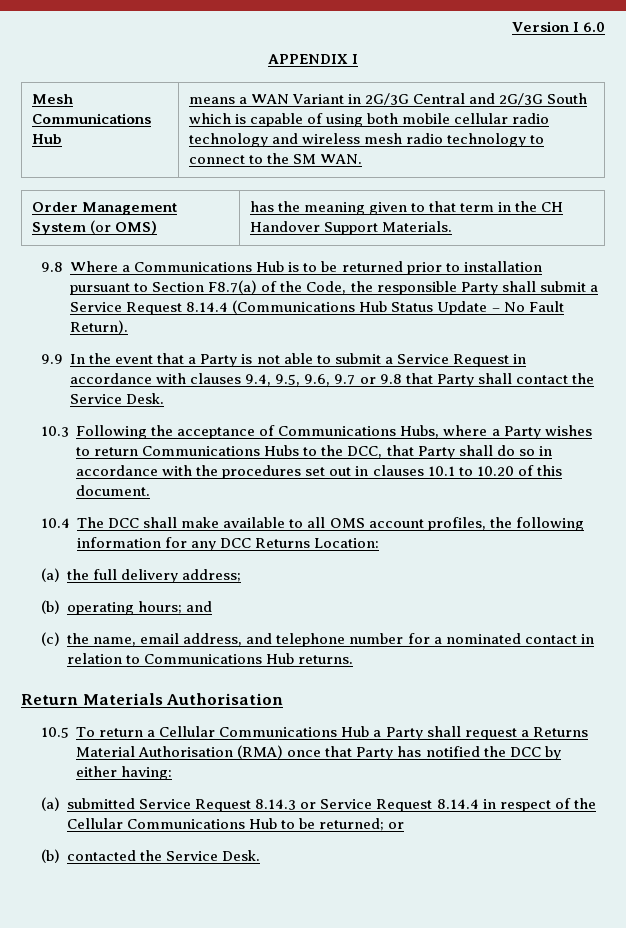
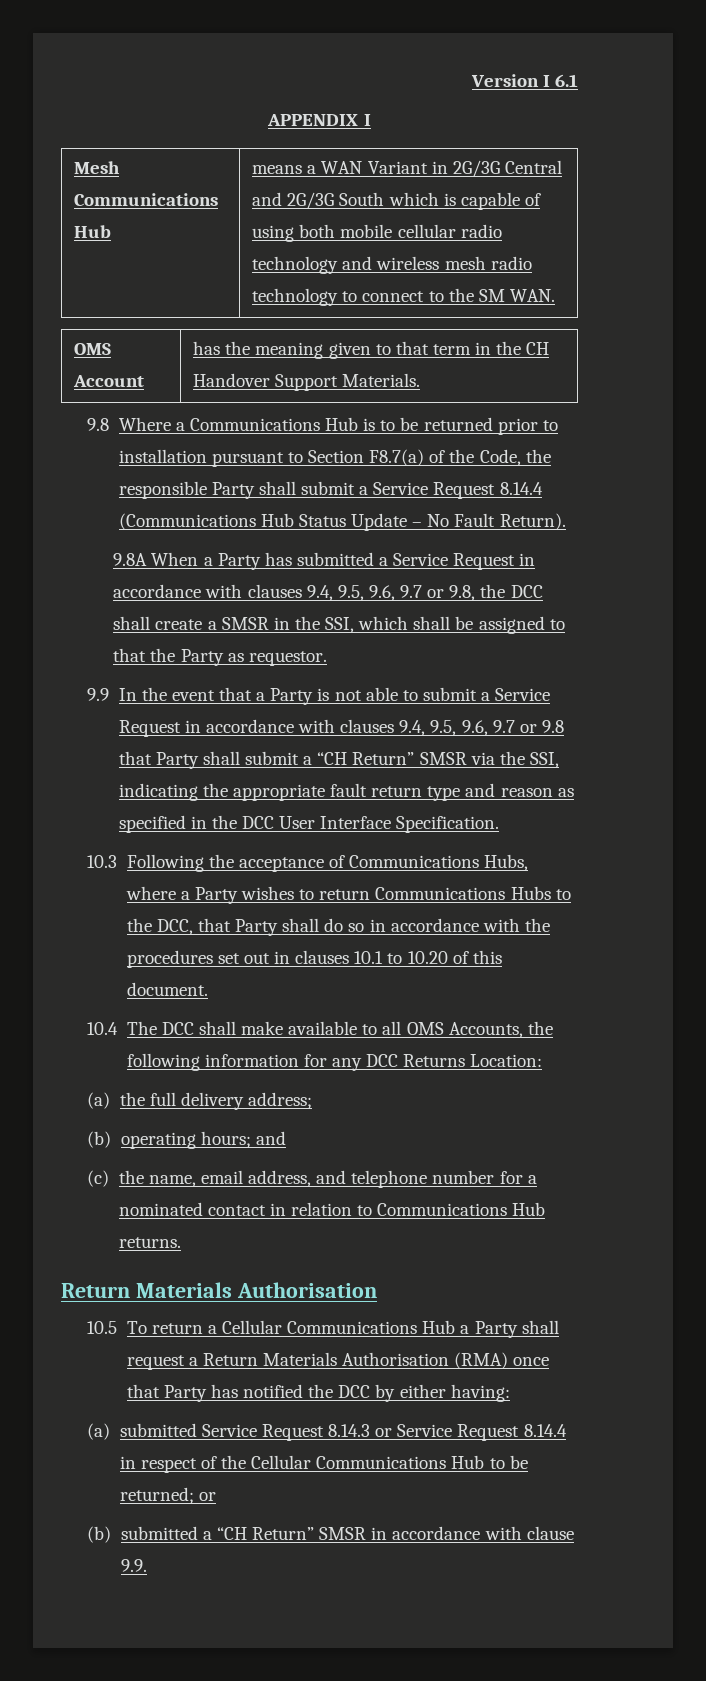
- Version I 6.0
+ Version I 6.1
- Order Management System (or OMS) | has the meaning given to that term in the CH Handover Support Materials.
+ OMS Account | has the meaning given to that term in the CH Handover Support Materials.
+ 9.8A When a Party has submitted a Service Request in accordance with clauses 9.4, 9.5, 9.6, 9.7 or 9.8, the DCC shall create a SMSR in the SSI, which shall be assigned to that the Party as requestor.
- 9.9 In the event that a Party is not able to submit a Service Request in accordance with clauses 9.4, 9.5, 9.6, 9.7 or 9.8 that Party shall contact the Service Desk.
+ 9.9 In the event that a Party is not able to submit a Service Request in accordance with clauses 9.4, 9.5, 9.6, 9.7 or 9.8 that Party shall submit a “CH Return” SMSR via the SSI, indicating the appropriate fault return type and reason as specified in the DCC User Interface Specification.
- 10.4 The DCC shall make available to all OMS account profiles, the following information for any DCC Returns Location:
+ 10.4 The DCC shall make available to all OMS Accounts, the following information for any DCC Returns Location:
- 10.5 To return a Cellular Communications Hub a Party shall request a Returns Material Authorisation (RMA) once that Party has notified the DCC by either having:
+ 10.5 To return a Cellular Communications Hub a Party shall request a Return Materials Authorisation (RMA) once that Party has notified the DCC by either having:
- (b) contacted the Service Desk.
+ (b) submitted a “CH Return” SMSR in accordance with clause 9.9.

